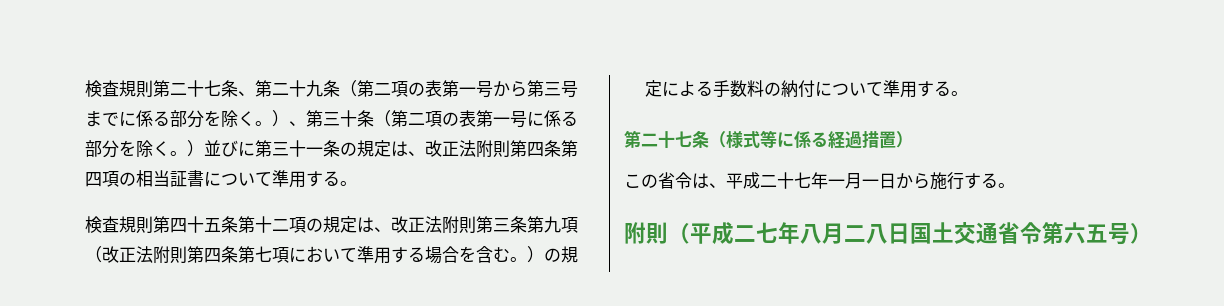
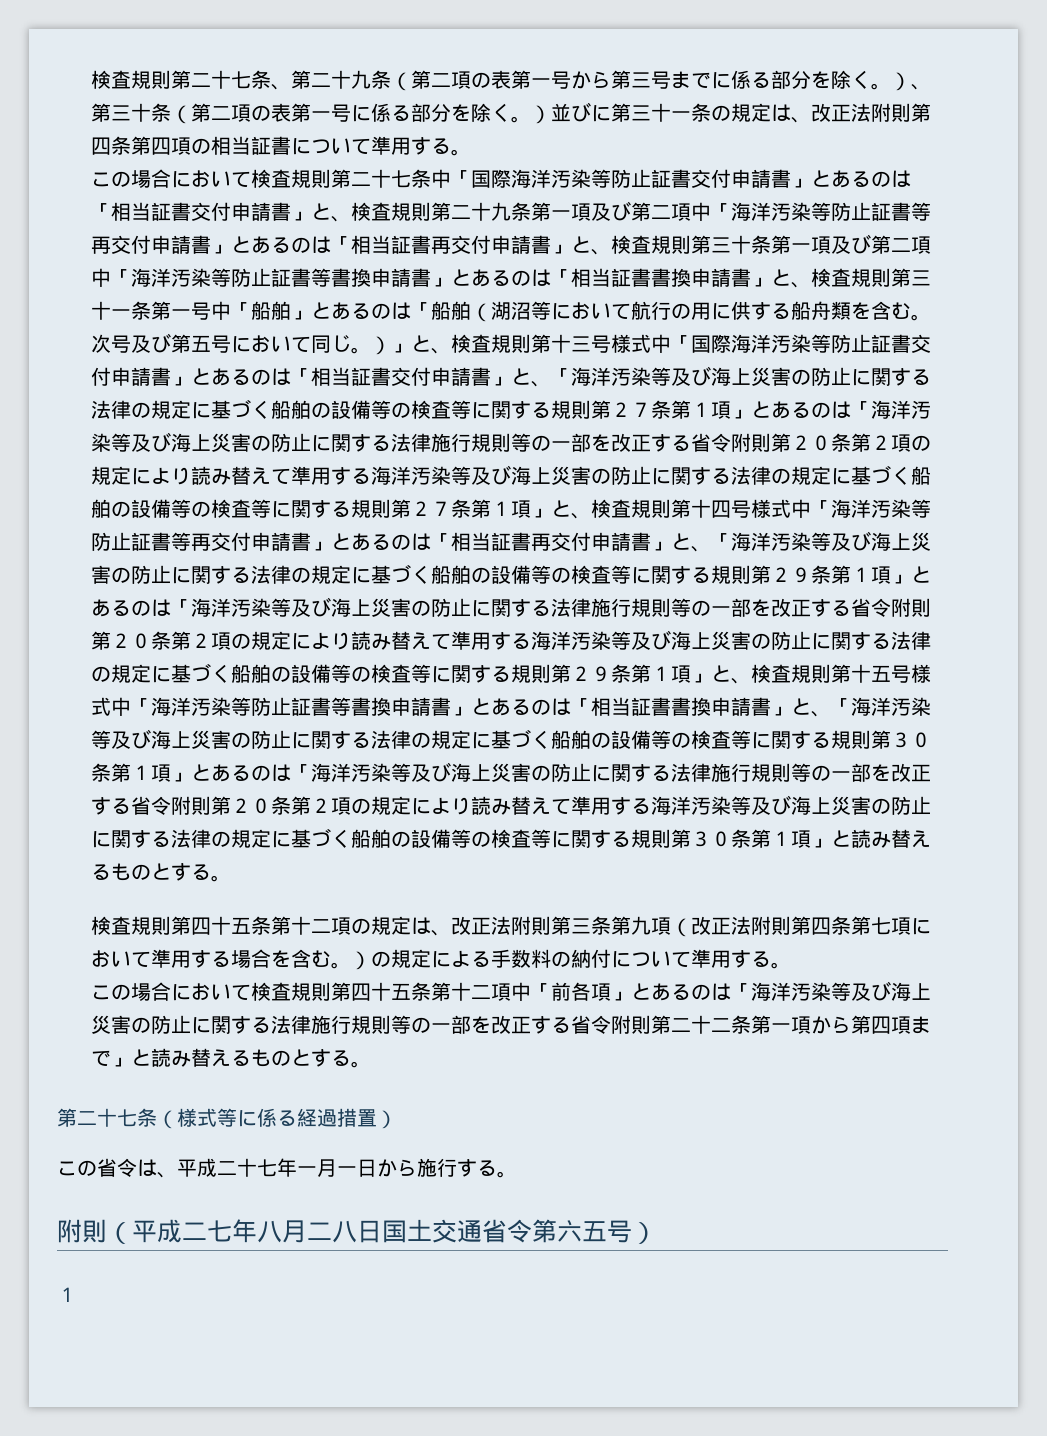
+ この場合において検査規則第二十七条中「国際海洋汚染等防止証書交付申請書」とあるのは「相当証書交付申請書」と、検査規則第二十九条第一項及び第二項中「海洋汚染等防止証書等再交付申請書」とあるのは「相当証書再交付申請書」と、検査規則第三十条第一項及び第二項中「海洋汚染等防止証書等書換申請書」とあるのは「相当証書書換申請書」と、検査規則第三十一条第一号中「船舶」とあるのは「船舶（湖沼等において航行の用に供する船舟類を含む。次号及び第五号において同じ。）」と、検査規則第十三号様式中「国際海洋汚染等防止証書交付申請書」とあるのは「相当証書交付申請書」と、「海洋汚染等及び海上災害の防止に関する法律の規定に基づく船舶の設備等の検査等に関する規則第２７条第１項」とあるのは「海洋汚染等及び海上災害の防止に関する法律施行規則等の一部を改正する省令附則第２０条第２項の規定により読み替えて準用する海洋汚染等及び海上災害の防止に関する法律の規定に基づく船舶の設備等の検査等に関する規則第２７条第１項」と、検査規則第十四号様式中「海洋汚染等防止証書等再交付申請書」とあるのは「相当証書再交付申請書」と、「海洋汚染等及び海上災害の防止に関する法律の規定に基づく船舶の設備等の検査等に関する規則第２９条第１項」とあるのは「海洋汚染等及び海上災害の防止に関する法律施行規則等の一部を改正する省令附則第２０条第２項の規定により読み替えて準用する海洋汚染等及び海上災害の防止に関する法律の規定に基づく船舶の設備等の検査等に関する規則第２９条第１項」と、検査規則第十五号様式中「海洋汚染等防止証書等書換申請書」とあるのは「相当証書書換申請書」と、「海洋汚染等及び海上災害の防止に関する法律の規定に基づく船舶の設備等の検査等に関する規則第３０条第１項」とあるのは「海洋汚染等及び海上災害の防止に関する法律施行規則等の一部を改正する省令附則第２０条第２項の規定により読み替えて準用する海洋汚染等及び海上災害の防止に関する法律の規定に基づく船舶の設備等の検査等に関する規則第３０条第１項」と読み替えるものとする。
+ この場合において検査規則第四十五条第十二項中「前各項」とあるのは「海洋汚染等及び海上災害の防止に関する法律施行規則等の一部を改正する省令附則第二十二条第一項から第四項まで」と読み替えるものとする。
  附則（平成二七年八月二八日国土交通省令第六五号）
+ １

